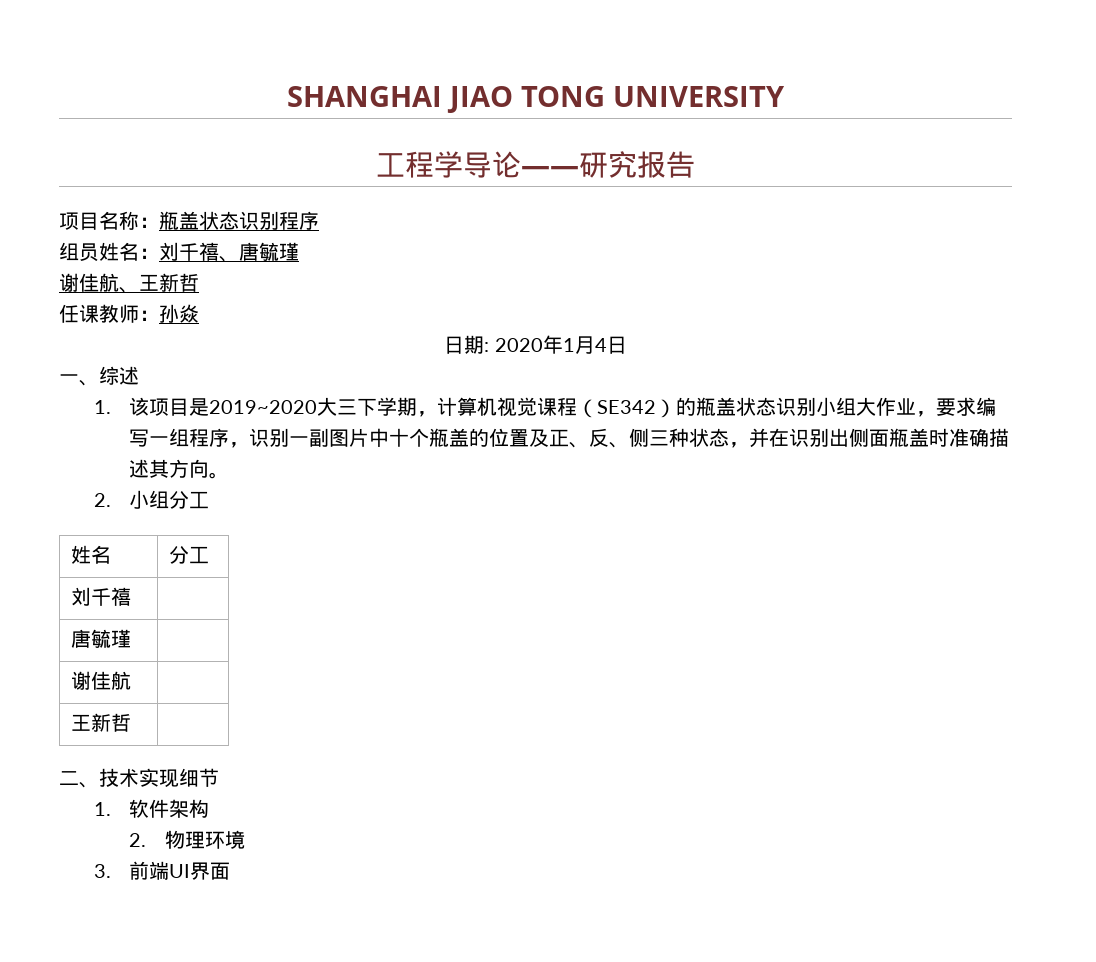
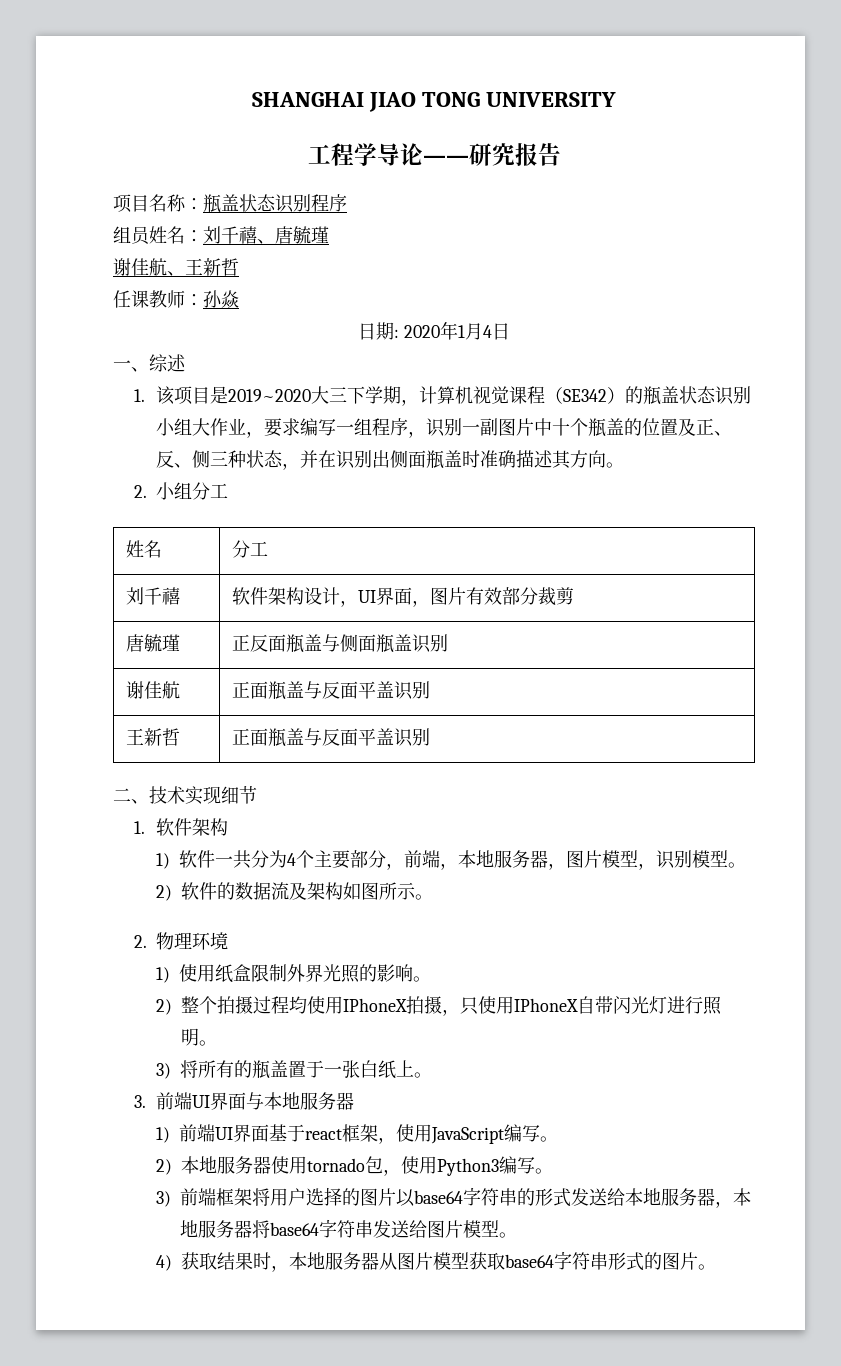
- 刘千禧 |
- 唐毓瑾 |
- 谢佳航 |
- 王新哲 |
+ 刘千禧 | 软件架构设计，UI界面，图片有效部分裁剪
+ 唐毓瑾 | 正反面瓶盖与侧面瓶盖识别
+ 谢佳航 | 正面瓶盖与反面平盖识别
+ 王新哲 | 正面瓶盖与反面平盖识别
+ 1)软件一共分为4个主要部分，前端，本地服务器，图片模型，识别模型。
+ 2)软件的数据流及架构如图所示。
  2.物理环境
- 3.前端UI界面
+ 1)使用纸盒限制外界光照的影响。
+ 2)整个拍摄过程均使用IPhoneX拍摄，只使用IPhoneX自带闪光灯进行照明。
+ 3)将所有的瓶盖置于一张白纸上。
+ 3.前端UI界面与本地服务器
+ 1)前端UI界面基于react框架，使用JavaScript编写。
+ 2)本地服务器使用tornado包，使用Python3编写。
+ 3)前端框架将用户选择的图片以base64字符串的形式发送给本地服务器，本地服务器将base64字符串发送给图片模型。
+ 4)获取结果时，本地服务器从图片模型获取base64字符串形式的图片。

